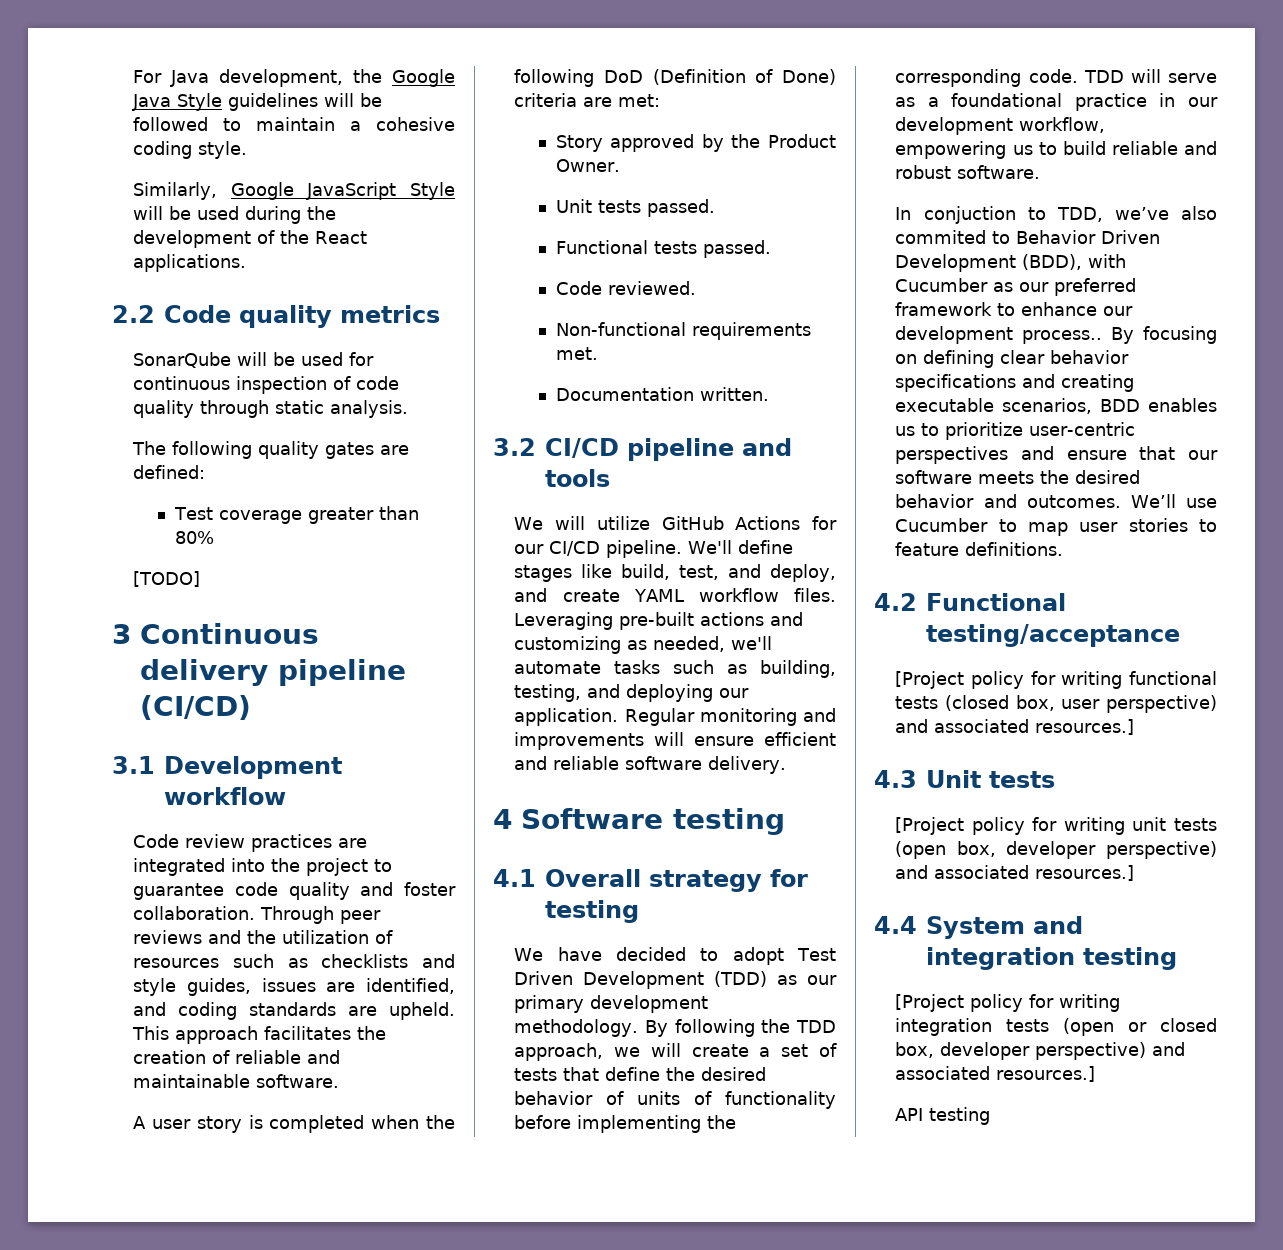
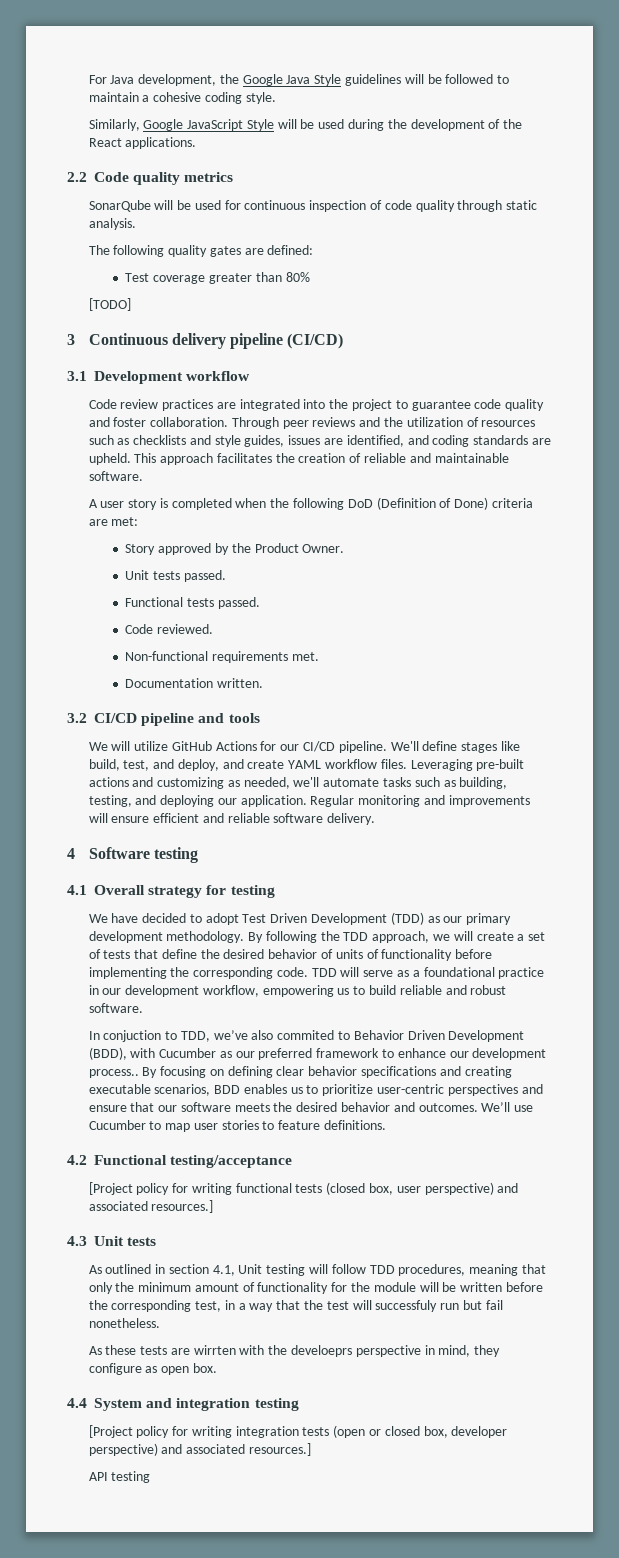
- [Project policy for writing unit tests (open box, developer perspective) and associated resources.]
+ As outlined in section 4.1, Unit testing will follow TDD procedures, meaning that only the minimum amount of functionality for the module will be written before the corresponding test, in a way that the test will successfuly run but fail nonetheless.
+ As these tests are wirrten with the develoeprs perspective in mind, they configure as open box.

